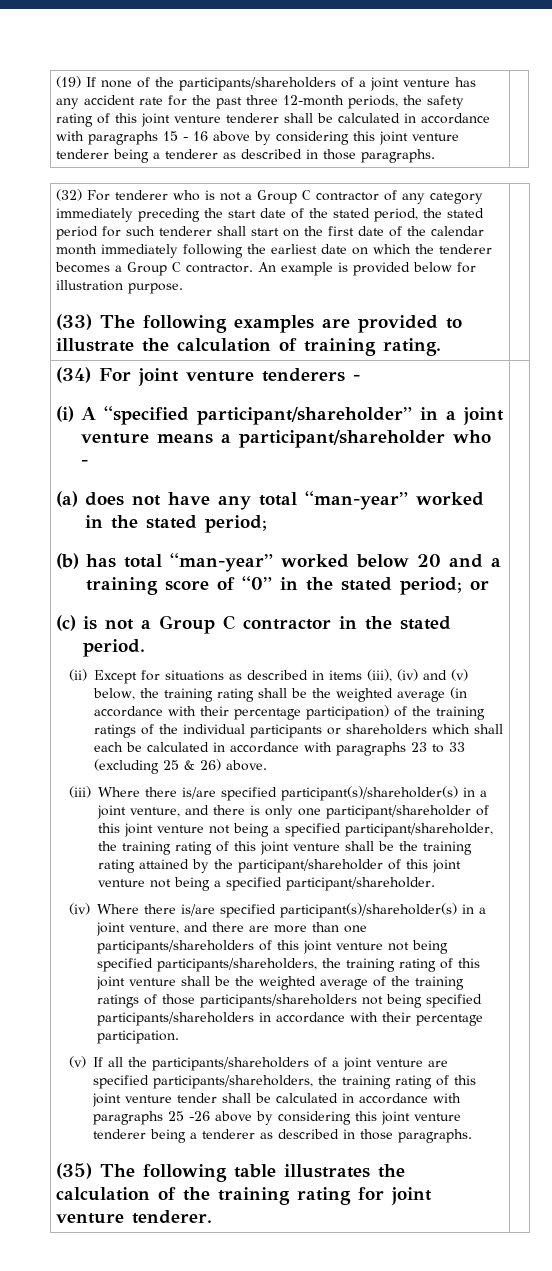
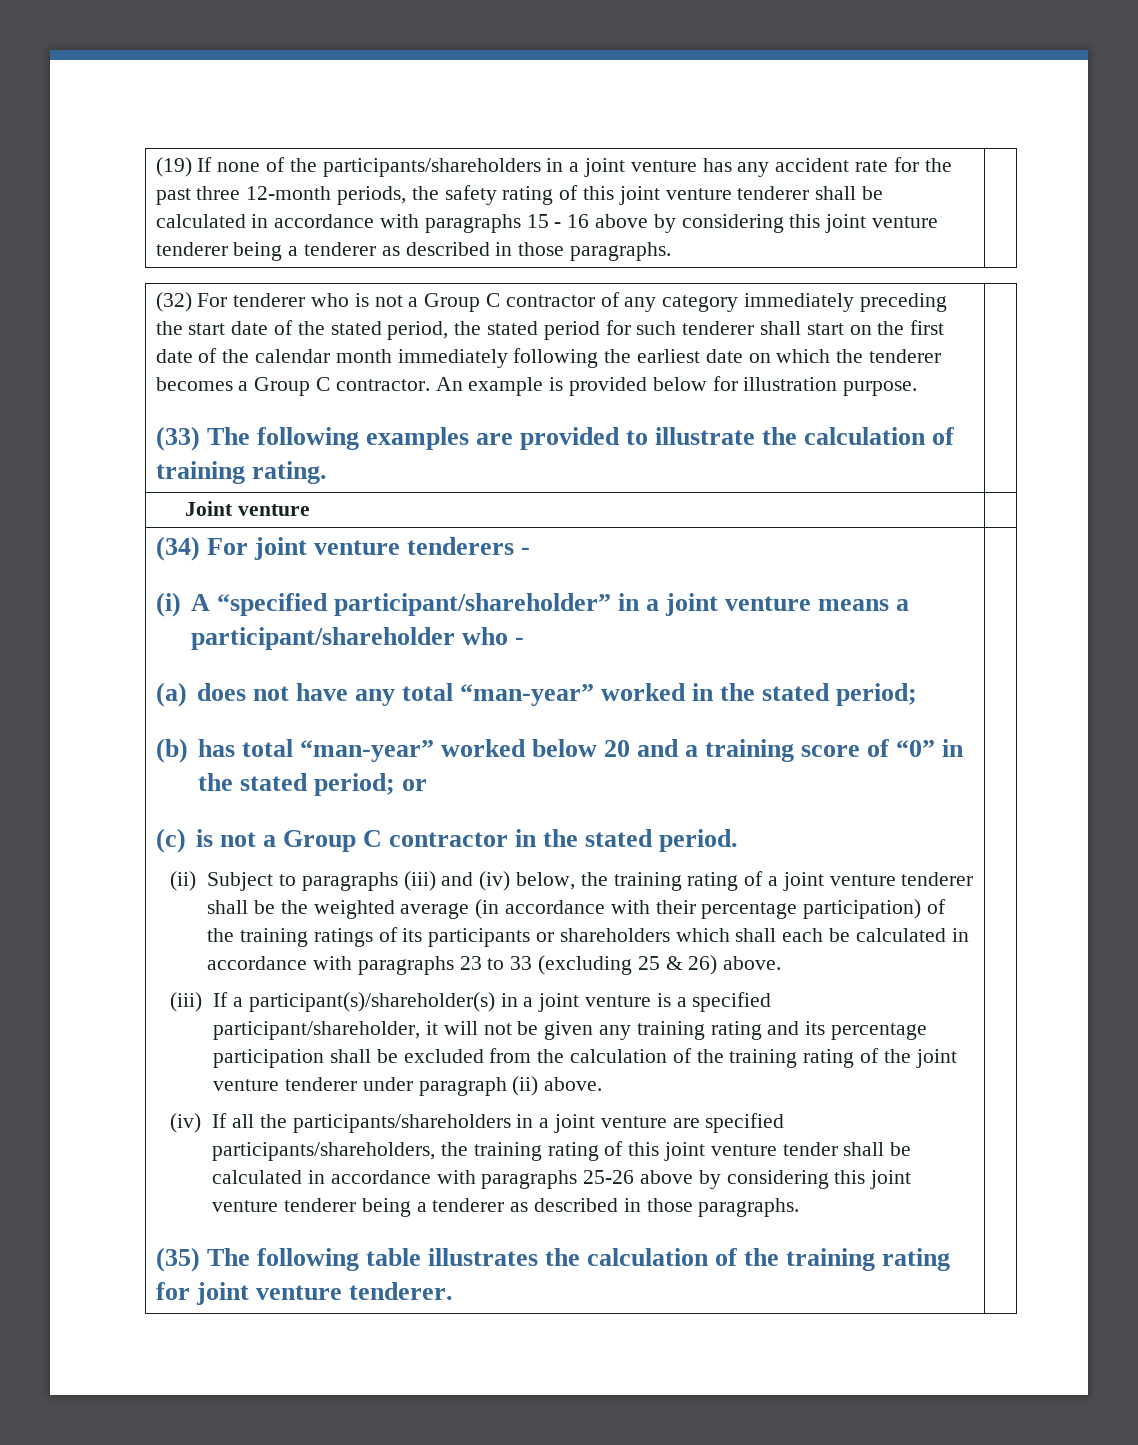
- (19) If none of the participants/shareholders of a joint venture has any accident rate for the past three 12-month periods, the safety rating of this joint venture tenderer shall be calculated in accordance with paragraphs 15 - 16 above by considering this joint venture tenderer being a tenderer as described in those paragraphs.
+ (19) If none of the participants/shareholders in a joint venture has any accident rate for the past three 12-month periods, the safety rating of this joint venture tenderer shall be calculated in accordance with paragraphs 15 - 16 above by considering this joint venture tenderer being a tenderer as described in those paragraphs.
+ Joint venture |
- (ii) Except for situations as described in items (iii), (iv) and (v) below, the training rating shall be the weighted average (in accordance with their percentage participation) of the training ratings of the individual participants or shareholders which shall each be calculated in accordance with paragraphs 23 to 33 (excluding 25 & 26) above.
+ (ii) Subject to paragraphs (iii) and (iv) below, the training rating of a joint venture tenderer shall be the weighted average (in accordance with their percentage participation) of the training ratings of its participants or shareholders which shall each be calculated in accordance with paragraphs 23 to 33 (excluding 25 & 26) above.
- (iii) Where there is/are specified participant(s)/shareholder(s) in a joint venture, and there is only one participant/shareholder of this joint venture not being a specified participant/shareholder, the training rating of this joint venture shall be the training rating attained by the participant/shareholder of this joint venture not being a specified participant/shareholder.
- (iv) Where there is/are specified participant(s)/shareholder(s) in a joint venture, and there are more than one participants/shareholders of this joint venture not being specified participants/shareholders, the training rating of this joint venture shall be the weighted average of the training ratings of those participants/shareholders not being specified participants/shareholders in accordance with their percentage participation.
- (v) If all the participants/shareholders of a joint venture are specified participants/shareholders, the training rating of this joint venture tender shall be calculated in accordance with paragraphs 25 -26 above by considering this joint venture tenderer being a tenderer as described in those paragraphs.
+ (iii) If a participant(s)/shareholder(s) in a joint venture is a specified participant/shareholder, it will not be given any training rating and its percentage participation shall be excluded from the calculation of the training rating of the joint venture tenderer under paragraph (ii) above.
+ (iv) If all the participants/shareholders in a joint venture are specified participants/shareholders, the training rating of this joint venture tender shall be calculated in accordance with paragraphs 25-26 above by considering this joint venture tenderer being a tenderer as described in those paragraphs.

